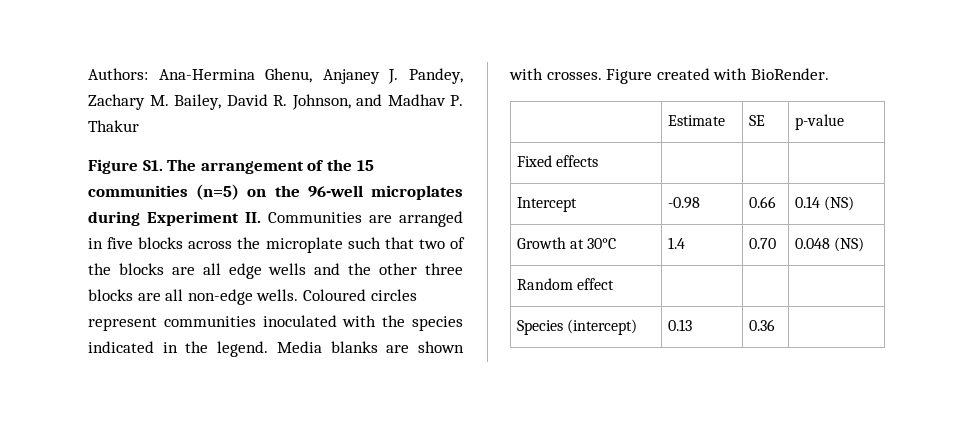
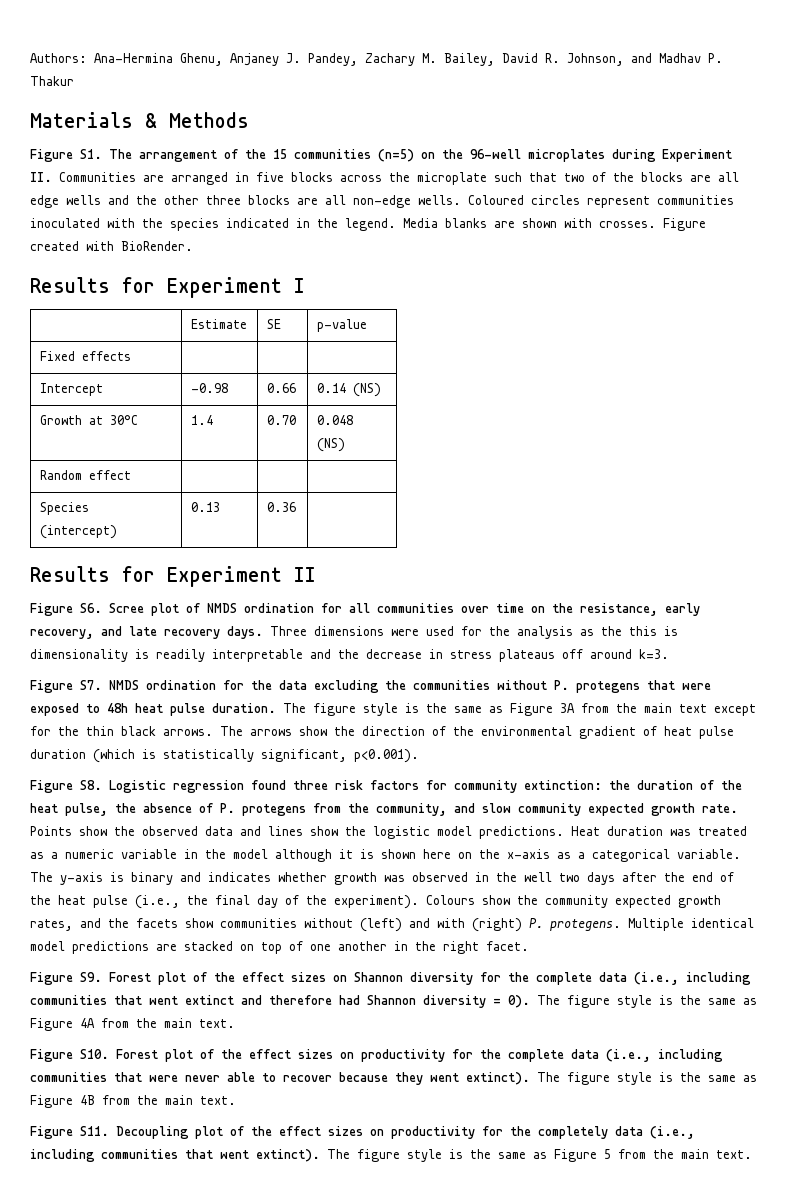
+ Materials & Methods
+ Results for Experiment I
+ Results for Experiment II
+ Figure S6. Scree plot of NMDS ordination for all communities over time on the resistance, early recovery, and late recovery days. Three dimensions were used for the analysis as the this is dimensionality is readily interpretable and the decrease in stress plateaus off around k=3.
+ Figure S7. NMDS ordination for the data excluding the communities without P. protegens that were exposed to 48h heat pulse duration. The figure style is the same as Figure 3A from the main text except for the thin black arrows. The arrows show the direction of the environmental gradient of heat pulse duration (which is statistically significant, p<0.001).
+ Figure S8. Logistic regression found three risk factors for community extinction: the duration of the heat pulse, the absence of P. protegens from the community, and slow community expected growth rate. Points show the observed data and lines show the logistic model predictions. Heat duration was treated as a numeric variable in the model although it is shown here on the x-axis as a categorical variable. The y-axis is binary and indicates whether growth was observed in the well two days after the end of the heat pulse (i.e., the final day of the experiment). Colours show the community expected growth rates, and the facets show communities without (left) and with (right) P. protegens. Multiple identical model predictions are stacked on top of one another in the right facet.
+ Figure S9. Forest plot of the effect sizes on Shannon diversity for the complete data (i.e., including communities that went extinct and therefore had Shannon diversity = 0). The figure style is the same as Figure 4A from the main text.
+ Figure S10. Forest plot of the effect sizes on productivity for the complete data (i.e., including communities that were never able to recover because they went extinct). The figure style is the same as Figure 4B from the main text.
+ Figure S11. Decoupling plot of the effect sizes on productivity for the completely data (i.e., including communities that went extinct). The figure style is the same as Figure 5 from the main text.

